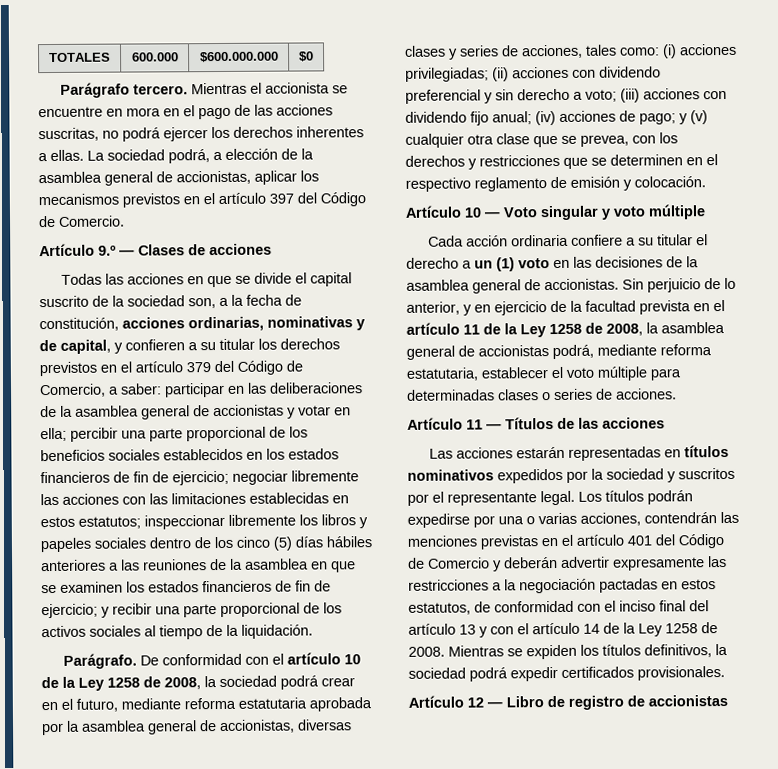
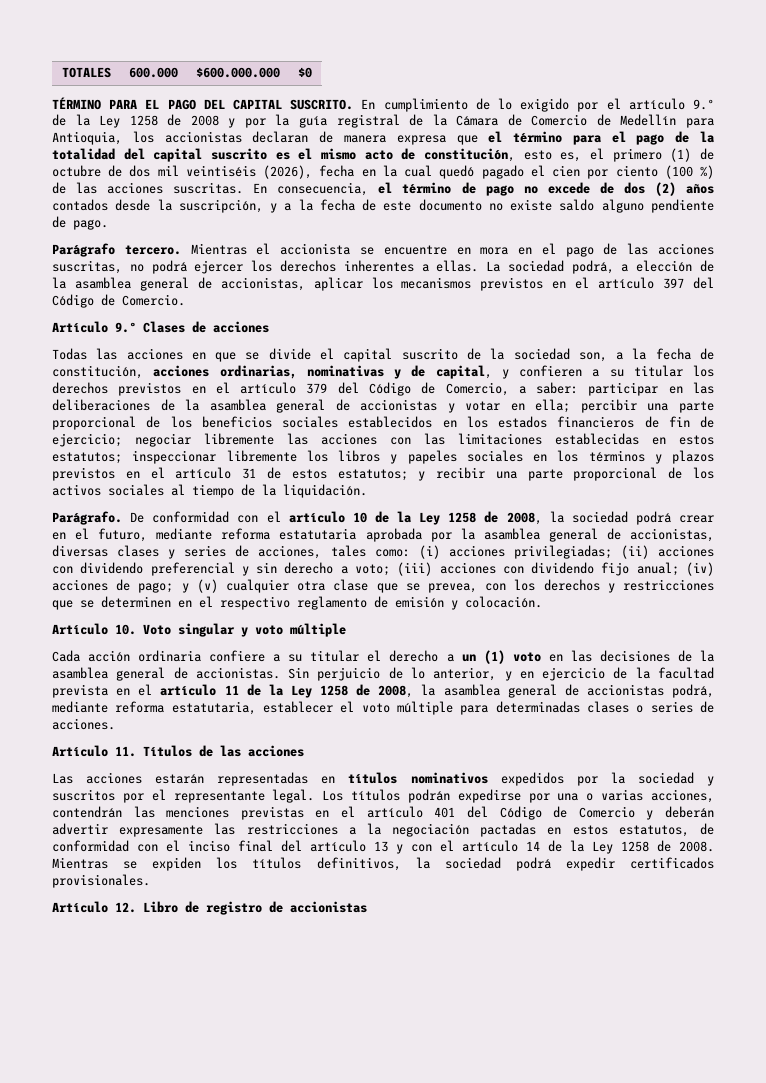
+ TÉRMINO PARA EL PAGO DEL CAPITAL SUSCRITO. En cumplimiento de lo exigido por el artículo 9.º de la Ley 1258 de 2008 y por la guía registral de la Cámara de Comercio de Medellín para Antioquia, los accionistas declaran de manera expresa que el término para el pago de la totalidad del capital suscrito es el mismo acto de constitución, esto es, el primero (1) de octubre de dos mil veintiséis (2026), fecha en la cual quedó pagado el cien por ciento (100 %) de las acciones suscritas. En consecuencia, el término de pago no excede de dos (2) años contados desde la suscripción, y a la fecha de este documento no existe saldo alguno pendiente de pago.
- Artículo 9.º — Clases de acciones
+ Artículo 9.º Clases de acciones
- inspeccionar libremente los libros y papeles sociales dentro de los cinco (5) días hábiles anteriores a las reuniones de la asamblea en que se examinen los estados financieros de fin de ejercicio;
+ inspeccionar libremente los libros y papeles sociales en los términos y plazos previstos en el artículo 31 de estos estatutos;
- Artículo 10 — Voto singular y voto múltiple
+ Artículo 10. Voto singular y voto múltiple
- Artículo 11 — Títulos de las acciones
+ Artículo 11. Títulos de las acciones
- Artículo 12 — Libro de registro de accionistas
+ Artículo 12. Libro de registro de accionistas

